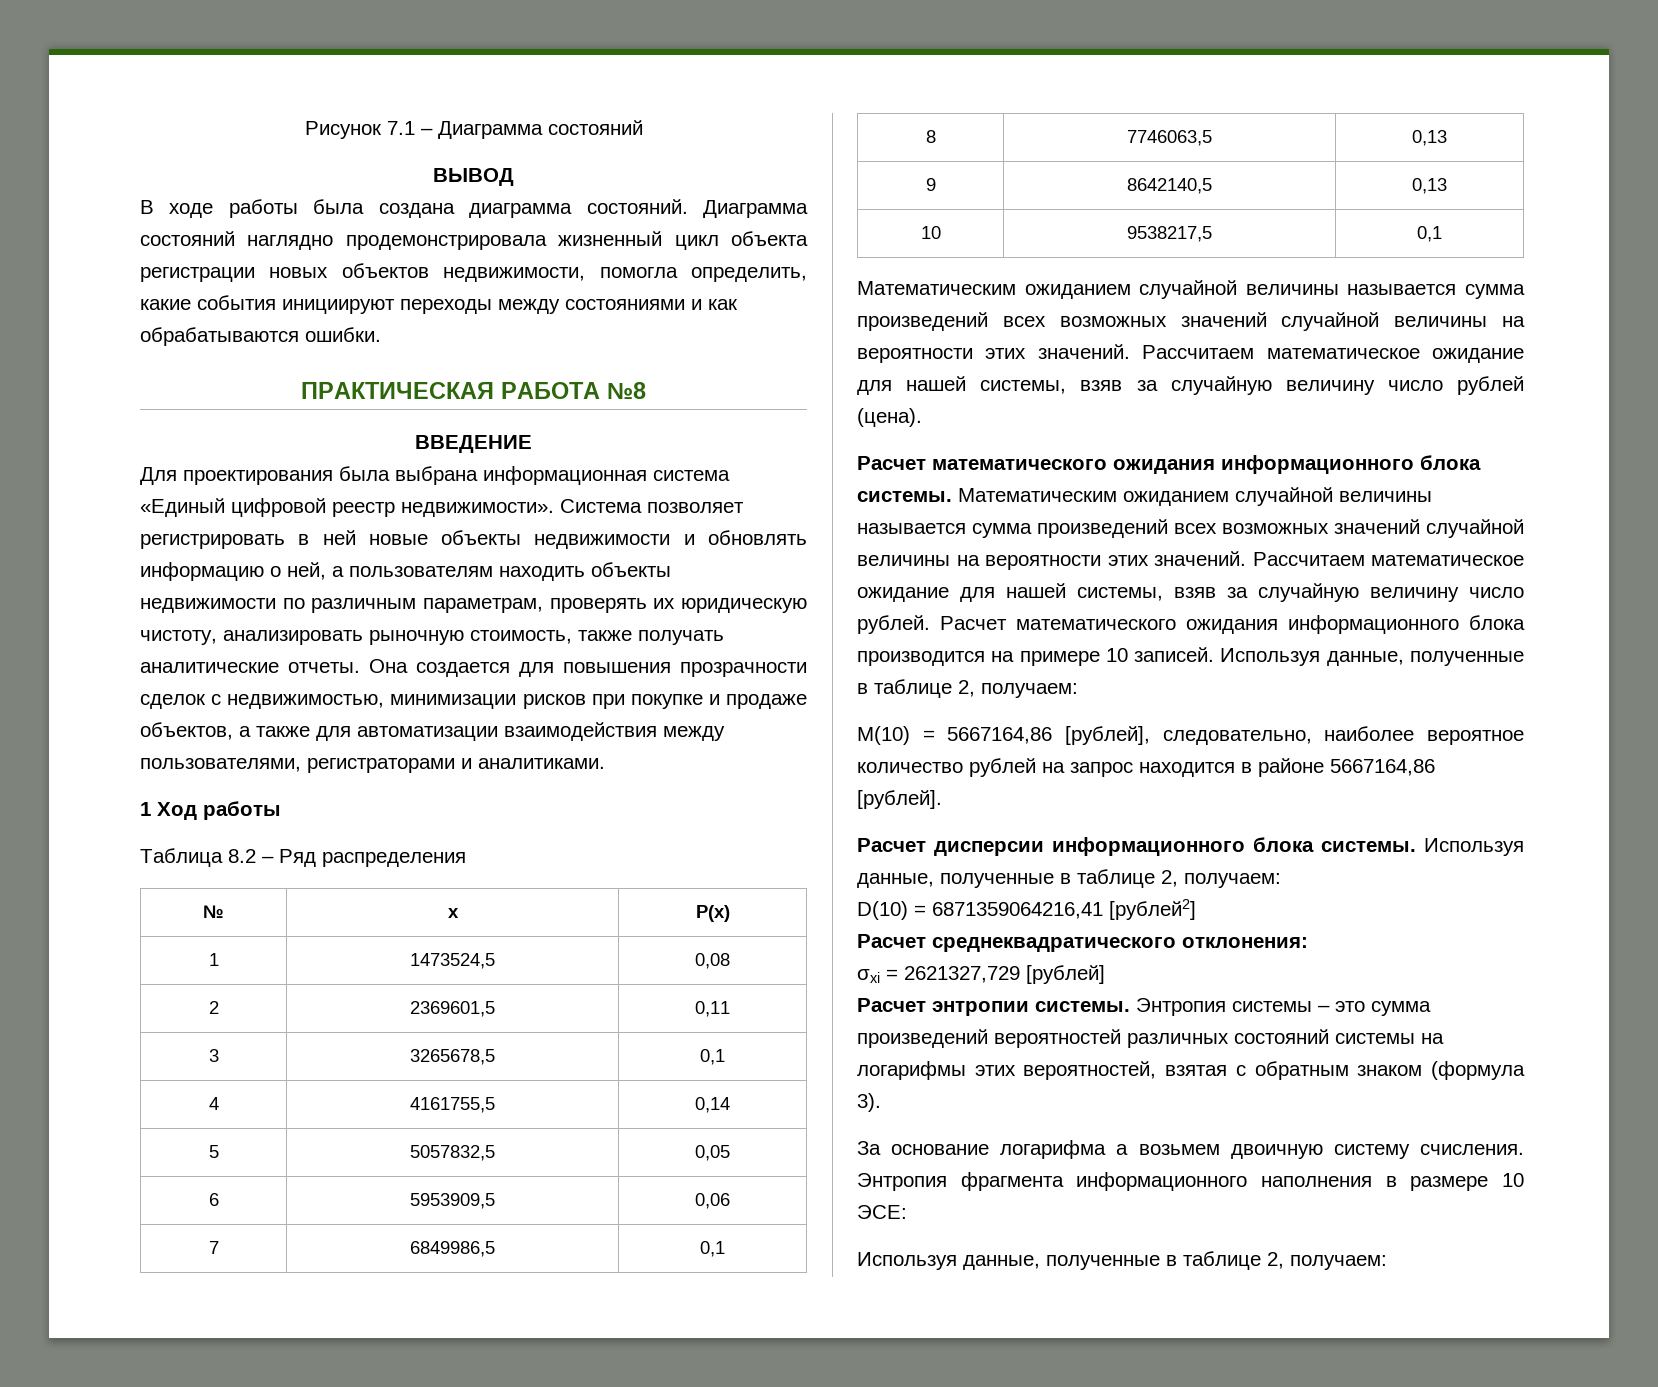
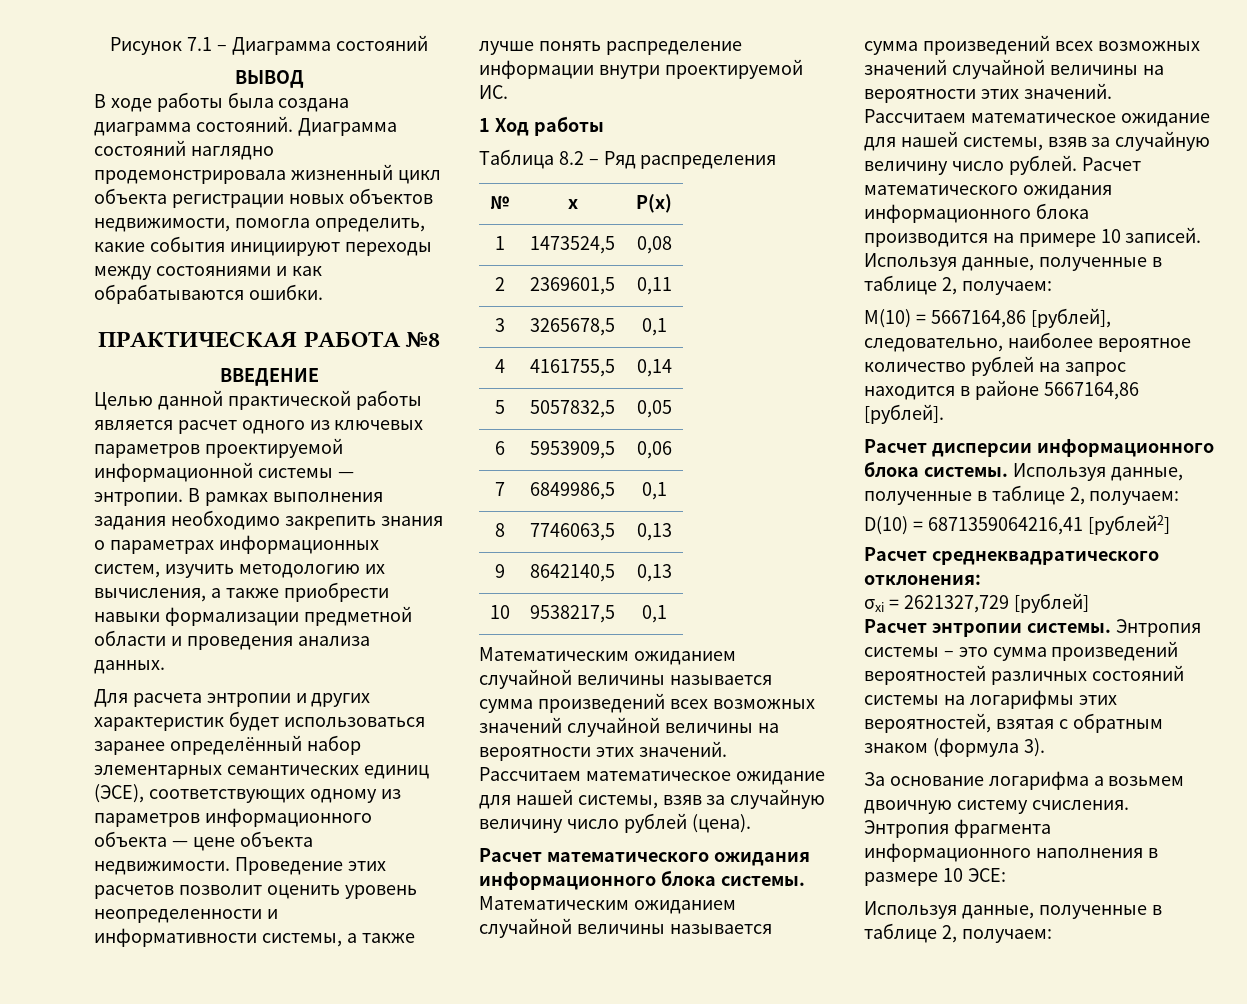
- Для проектирования была выбрана информационная система «Единый цифровой реестр недвижимости». Система позволяет регистрировать в ней новые объекты недвижимости и обновлять информацию о ней, а пользователям находить объекты недвижимости по различным параметрам, проверять их юридическую чистоту, анализировать рыночную стоимость, также получать аналитические отчеты. Она создается для повышения прозрачности сделок с недвижимостью, минимизации рисков при покупке и продаже объектов, а также для автоматизации взаимодействия между пользователями, регистраторами и аналитиками.
+ Целью данной практической работы является расчет одного из ключевых параметров проектируемой информационной системы — энтропии. В рамках выполнения задания необходимо закрепить знания о параметрах информационных систем, изучить методологию их вычисления, а также приобрести навыки формализации предметной области и проведения анализа данных.
+ Для расчета энтропии и других характеристик будет использоваться заранее определённый набор элементарных семантических единиц (ЭСЕ), соответствующих одному из параметров информационного объекта — цене объекта недвижимости. Проведение этих расчетов позволит оценить уровень неопределенности и информативности системы, а также лучше понять распределение информации внутри проектируемой ИС.

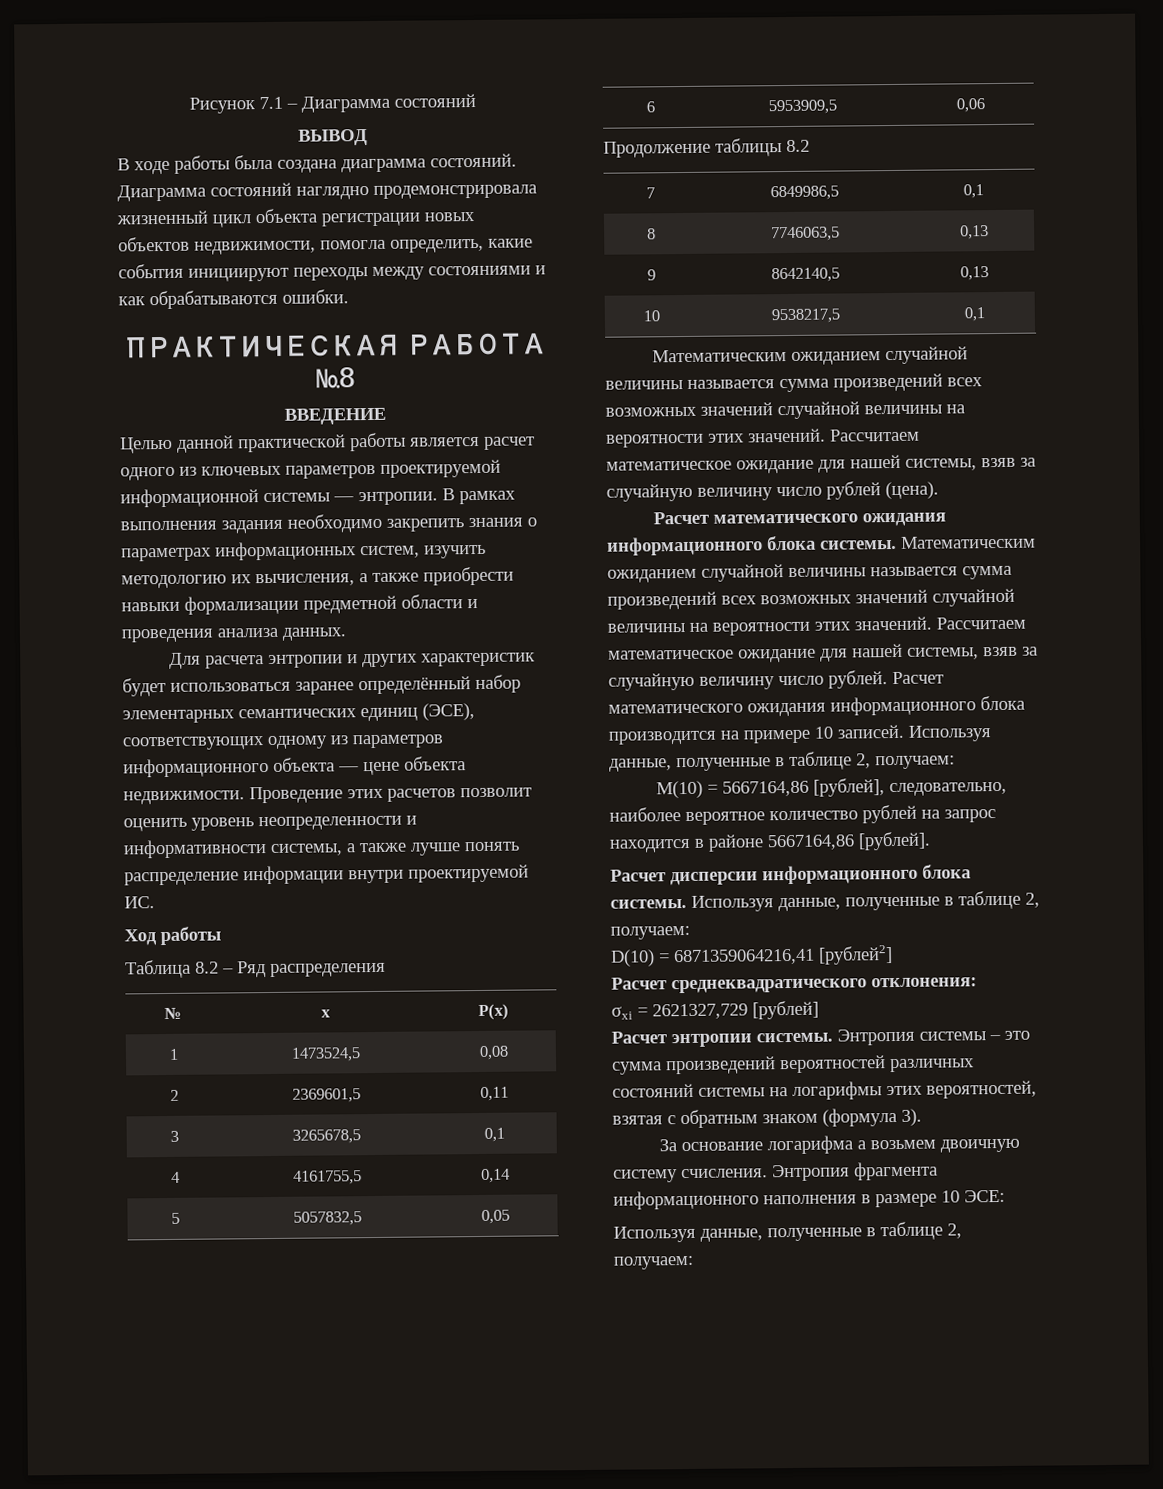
- 1 Ход работы
+ Ход работы
+ Продолжение таблицы 8.2

